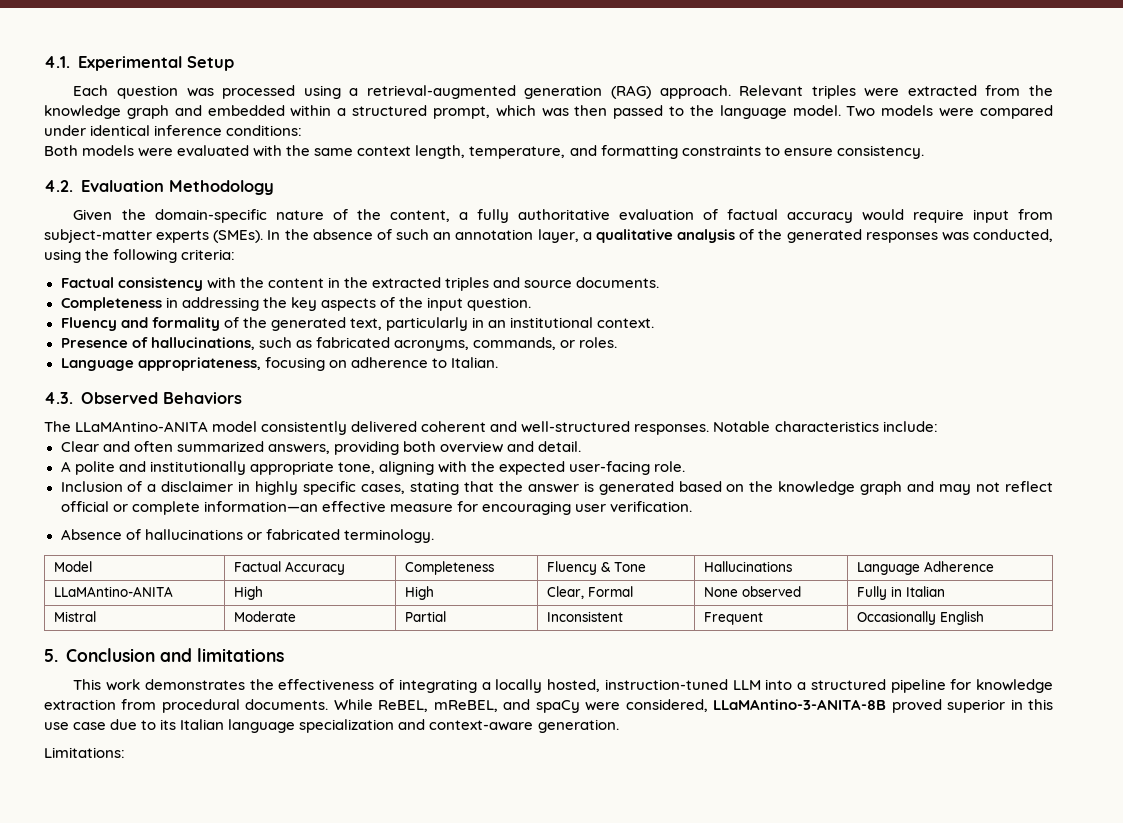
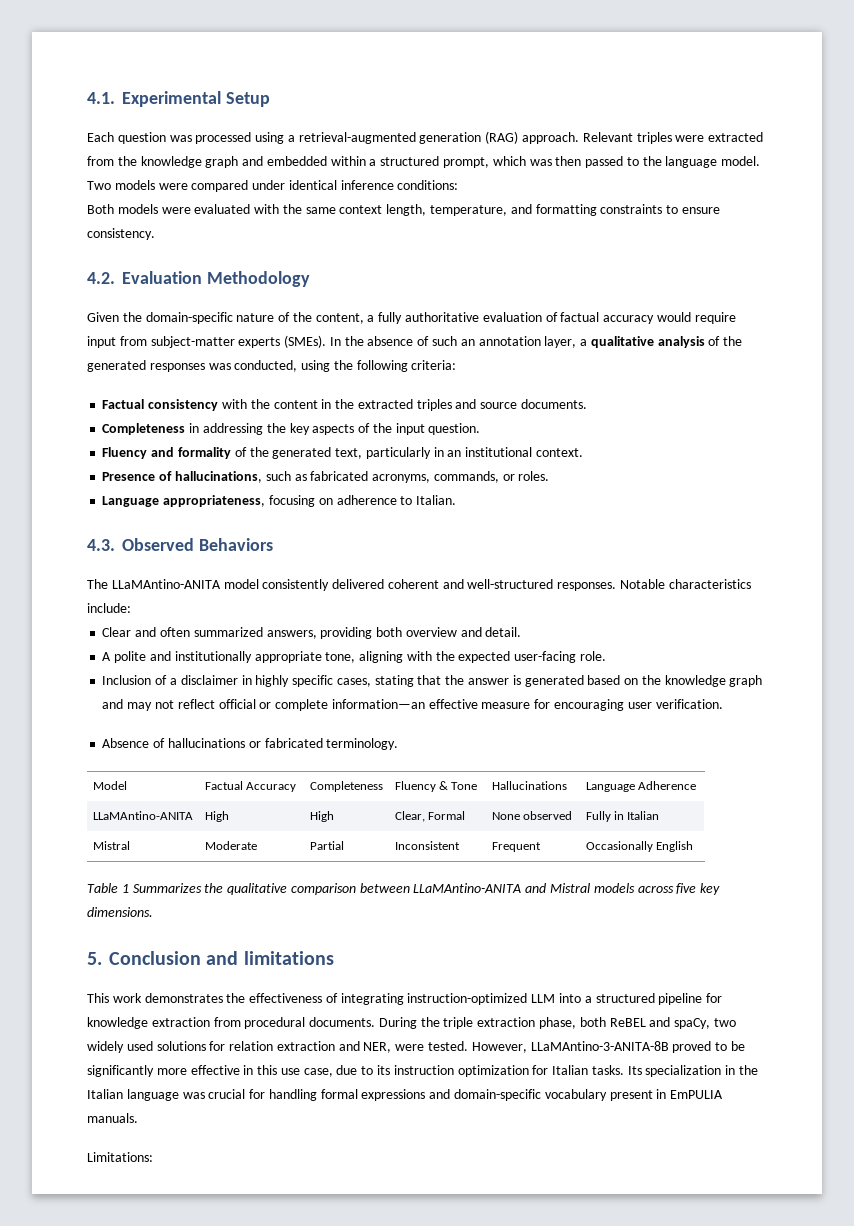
+ Table 1 Summarizes the qualitative comparison between LLaMAntino-ANITA and Mistral models across five key dimensions.
- This work demonstrates the effectiveness of integrating a locally hosted, instruction-tuned LLM into a structured pipeline for knowledge extraction from procedural documents.
+ This work demonstrates the effectiveness of integrating instruction-optimized LLM into a structured pipeline for knowledge extraction from procedural documents.
- While ReBEL, mReBEL, and spaCy were considered, LLaMAntino-3-ANITA-8B proved superior in this use case due to its Italian language specialization and context-aware generation.
+ During the triple extraction phase, both ReBEL and spaCy, two widely used solutions for relation extraction and NER, were tested. However, LLaMAntino-3-ANITA-8B proved to be significantly more effective in this use case, due to its instruction optimization for Italian tasks. Its specialization in the Italian language was crucial for handling formal expressions and domain-specific vocabulary present in EmPULIA manuals.

